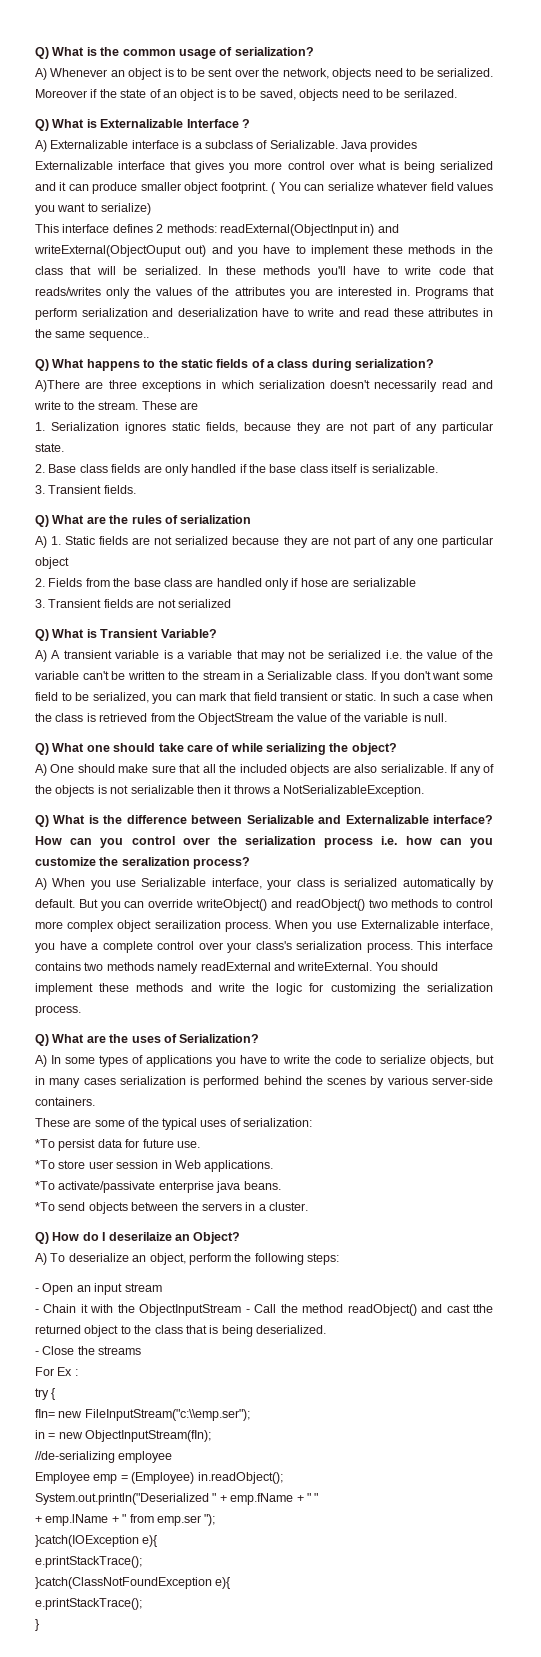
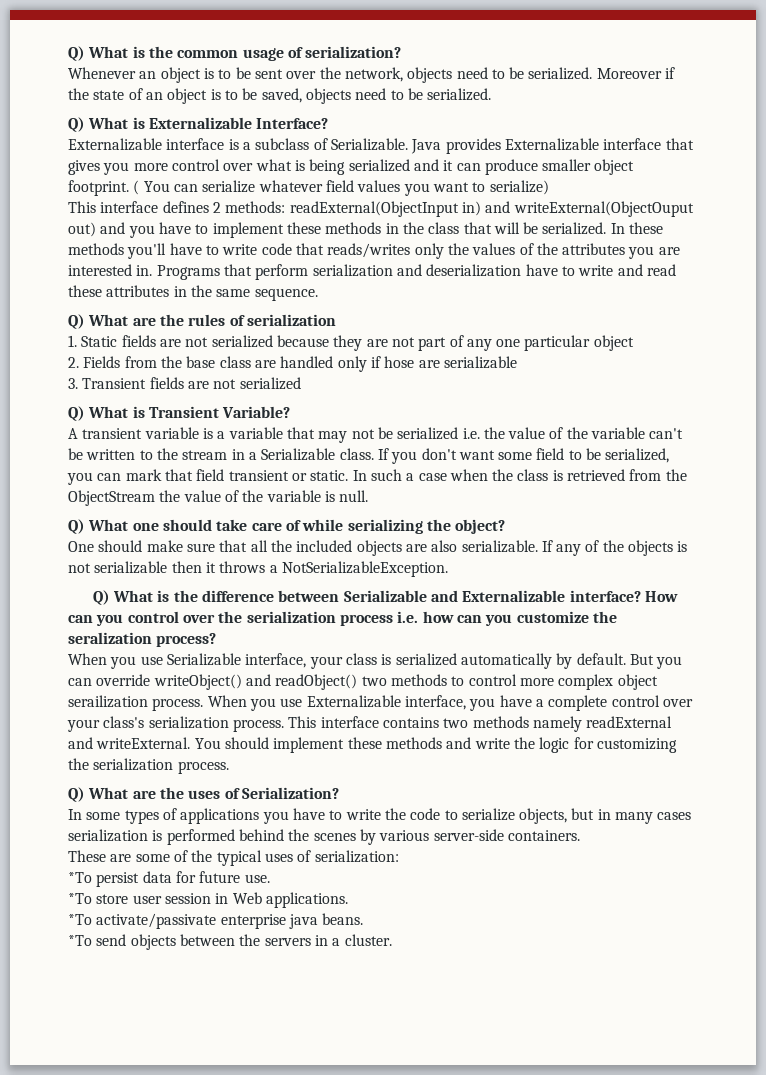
- A) Whenever an object is to be sent over the network, objects need to be serialized.
+ Whenever an object is to be sent over the network, objects need to be serialized.
- Moreover if the state of an object is to be saved, objects need to be serilazed.
+ Moreover if the state of an object is to be saved, objects need to be serialized.
- Q) What is Externalizable Interface ?
- A) Externalizable interface is a subclass of Serializable.
+ Q) What is Externalizable Interface?
+ Externalizable interface is a subclass of Serializable.
- Programs that perform serialization and deserialization have to write and read these attributes in the same sequence..
- Q) What happens to the static fields of a class during serialization?
- A)There are three exceptions in which serialization doesn't necessarily read and write to the stream. These are
- 1. Serialization ignores static fields, because they are not part of any particular state.
- 2. Base class fields are only handled if the base class itself is serializable.
- 3. Transient fields.
+ Programs that perform serialization and deserialization have to write and read these attributes in the same sequence.
- A) 1. Static fields are not serialized because they are not part of any one particular object
+ 1. Static fields are not serialized because they are not part of any one particular object
- A) A transient variable is a variable that may not be serialized i.e. the value of the variable can't be written to the stream in a Serializable class.
+ A transient variable is a variable that may not be serialized i.e. the value of the variable can't be written to the stream in a Serializable class.
- A) One should make sure that all the included objects are also serializable.
+ One should make sure that all the included objects are also serializable.
- A) When you use Serializable interface, your class is serialized automatically by default.
+ When you use Serializable interface, your class is serialized automatically by default.
- A) In some types of applications you have to write the code to serialize objects, but in many cases serialization is performed behind the scenes by various server-side containers.
+ In some types of applications you have to write the code to serialize objects, but in many cases serialization is performed behind the scenes by various server-side containers.
- Q) How do I deserilaize an Object?
- A) To deserialize an object, perform the following steps:
- - Open an input stream
- - Chain it with the ObjectInputStream - Call the method readObject() and cast tthe returned object to the class that is being deserialized.
- - Close the streams
- For Ex :
- try {
- fIn= new FileInputStream("c:\\emp.ser");
- in = new ObjectInputStream(fIn);
- //de-serializing employee
- Employee emp = (Employee) in.readObject();
- System.out.println("Deserialized " + emp.fName + " "
- + emp.lName + " from emp.ser ");
- }catch(IOException e){
- e.printStackTrace();
- }catch(ClassNotFoundException e){
- e.printStackTrace();
- }

